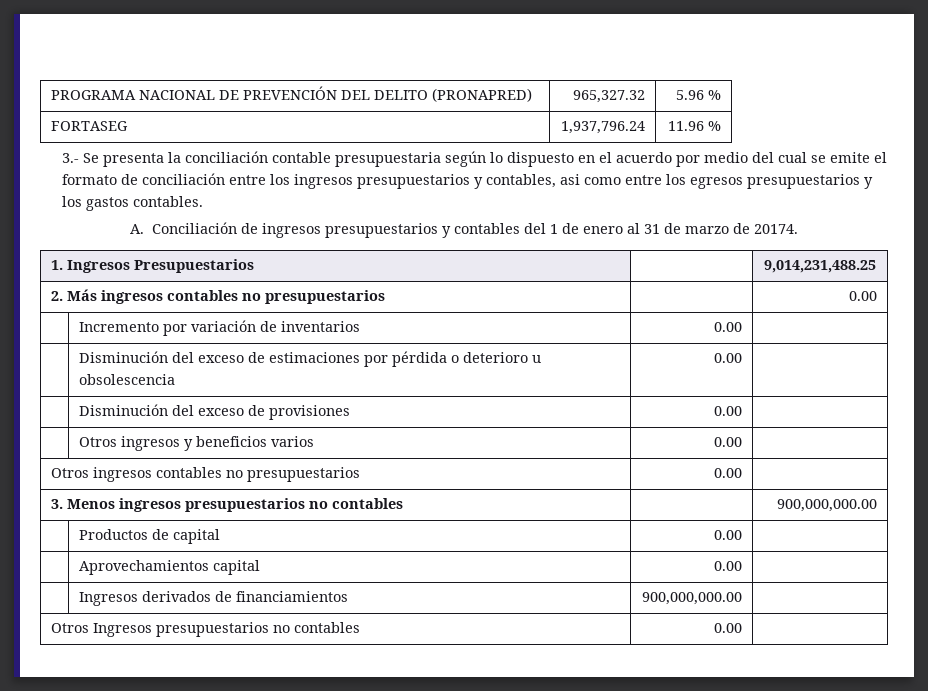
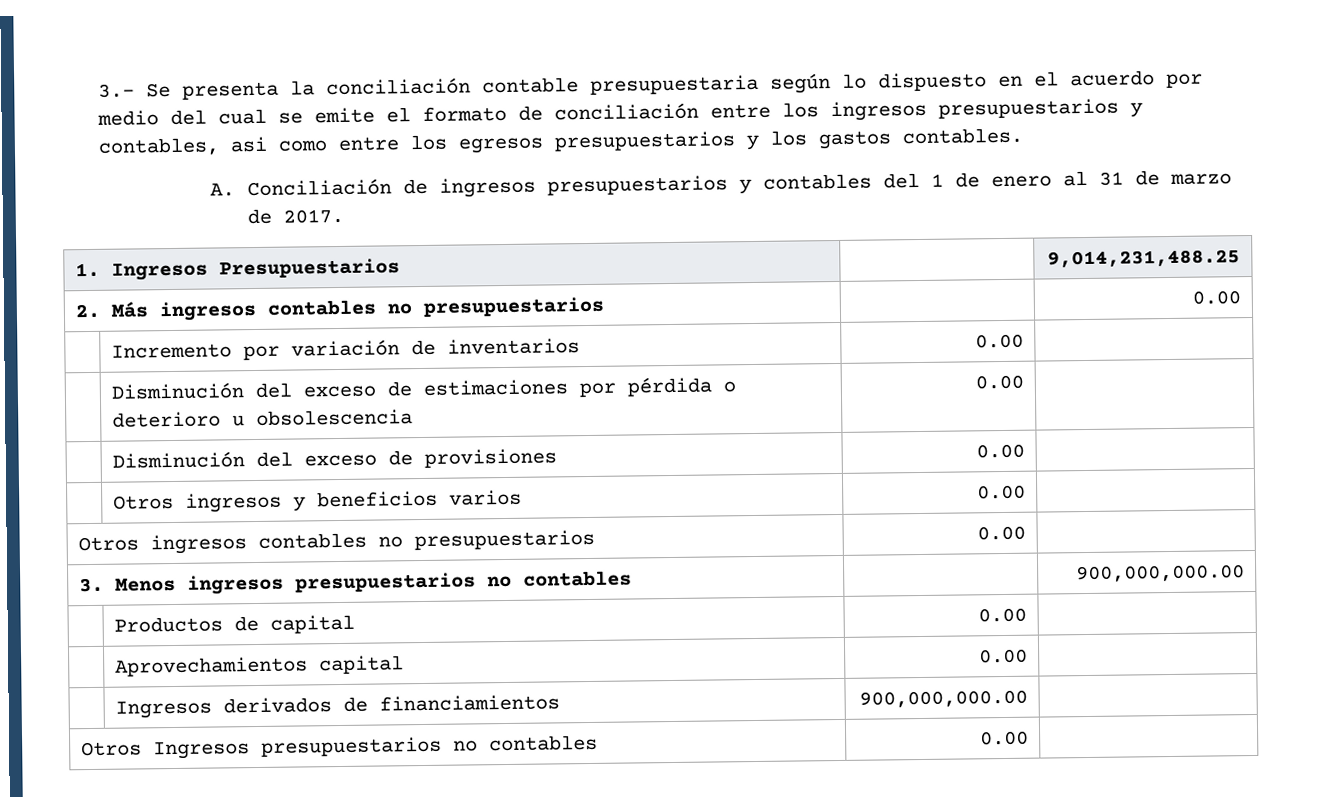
- PROGRAMA NACIONAL DE PREVENCIÓN DEL DELITO (PRONAPRED) | 965,327.32 | 5.96 %
- FORTASEG | 1,937,796.24 | 11.96 %
- A. Conciliación de ingresos presupuestarios y contables del 1 de enero al 31 de marzo de 20174.
+ A. Conciliación de ingresos presupuestarios y contables del 1 de enero al 31 de marzo de 2017.

